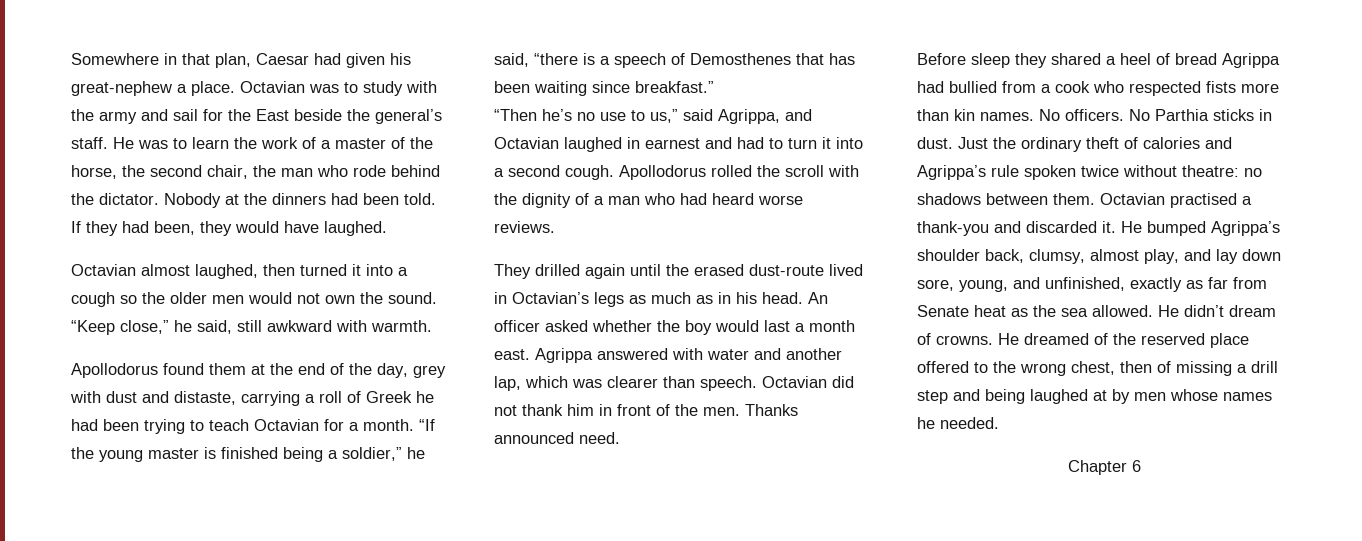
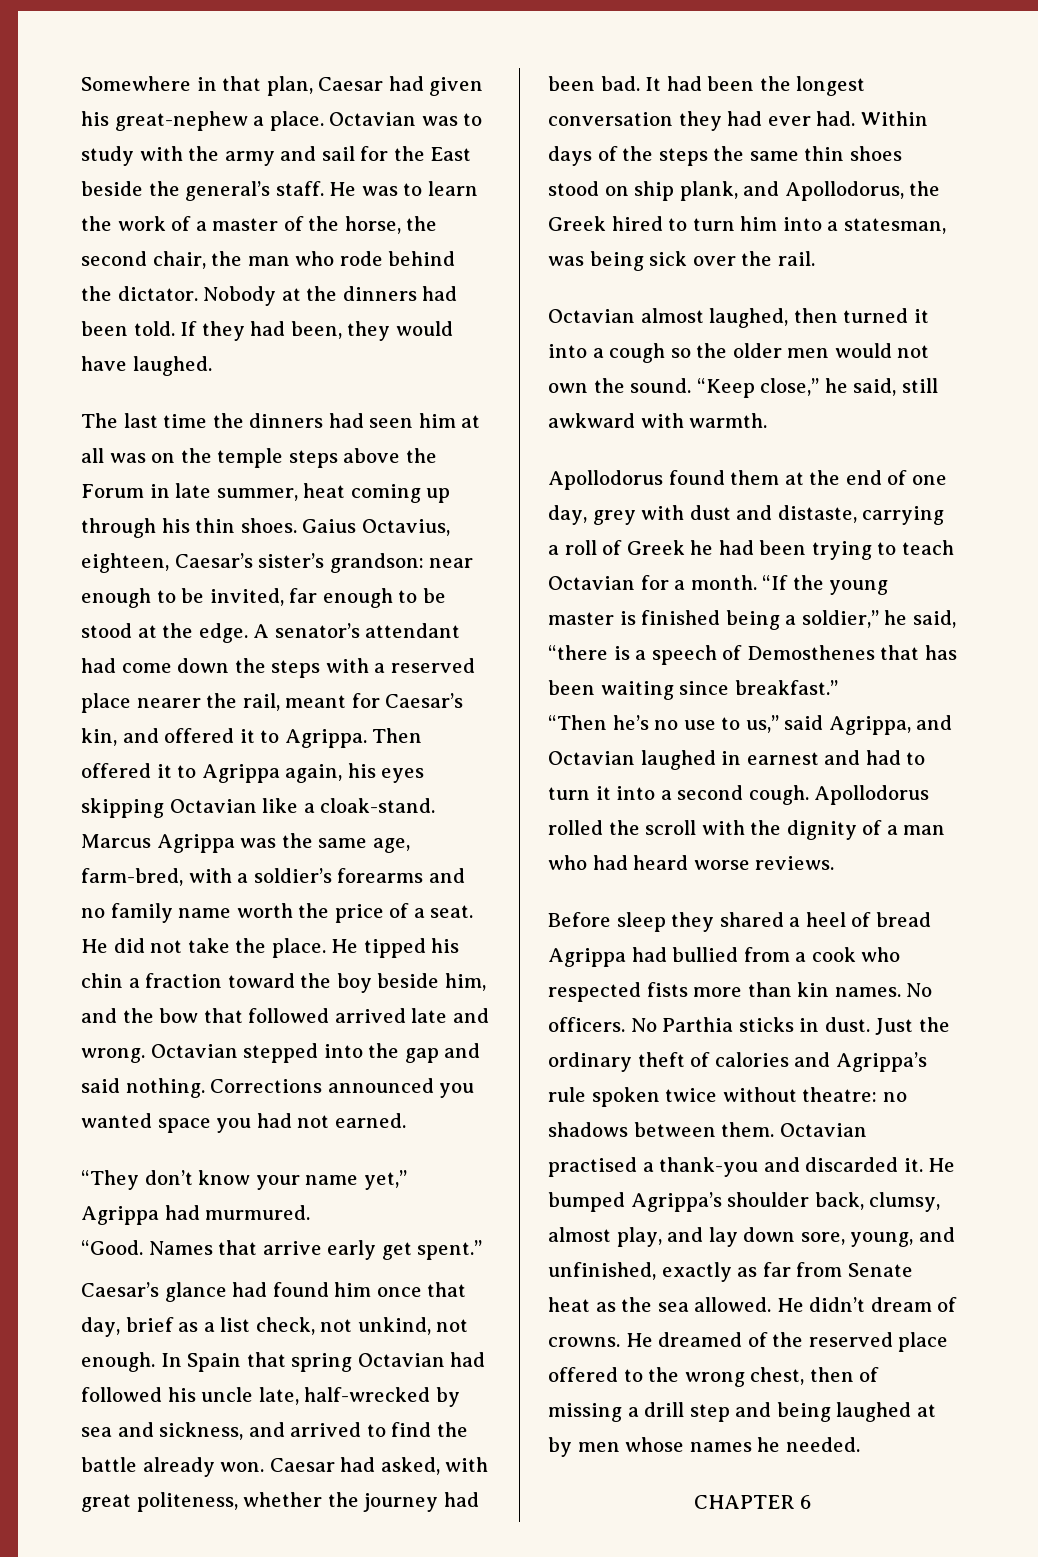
+ The last time the dinners had seen him at all was on the temple steps above the Forum in late summer, heat coming up through his thin shoes. Gaius Octavius, eighteen, Caesar’s sister’s grandson: near enough to be invited, far enough to be stood at the edge. A senator’s attendant had come down the steps with a reserved place nearer the rail, meant for Caesar’s kin, and offered it to Agrippa. Then offered it to Agrippa again, his eyes skipping Octavian like a cloak-stand. Marcus Agrippa was the same age, farm-bred, with a soldier’s forearms and no family name worth the price of a seat. He did not take the place. He tipped his chin a fraction toward the boy beside him, and the bow that followed arrived late and wrong. Octavian stepped into the gap and said nothing. Corrections announced you wanted space you had not earned.
+ “They don’t know your name yet,” Agrippa had murmured.
+ “Good. Names that arrive early get spent.”
+ Caesar’s glance had found him once that day, brief as a list check, not unkind, not enough. In Spain that spring Octavian had followed his uncle late, half-wrecked by sea and sickness, and arrived to find the battle already won. Caesar had asked, with great politeness, whether the journey had been bad. It had been the longest conversation they had ever had. Within days of the steps the same thin shoes stood on ship plank, and Apollodorus, the Greek hired to turn him into a statesman, was being sick over the rail.
- Apollodorus found them at the end of the day, grey with dust and distaste, carrying a roll of Greek he had been trying to teach Octavian for a month.
+ Apollodorus found them at the end of one day, grey with dust and distaste, carrying a roll of Greek he had been trying to teach Octavian for a month.
- They drilled again until the erased dust-route lived in Octavian’s legs as much as in his head. An officer asked whether the boy would last a month east. Agrippa answered with water and another lap, which was clearer than speech. Octavian did not thank him in front of the men. Thanks announced need.
- Chapter 6
+ CHAPTER 6

